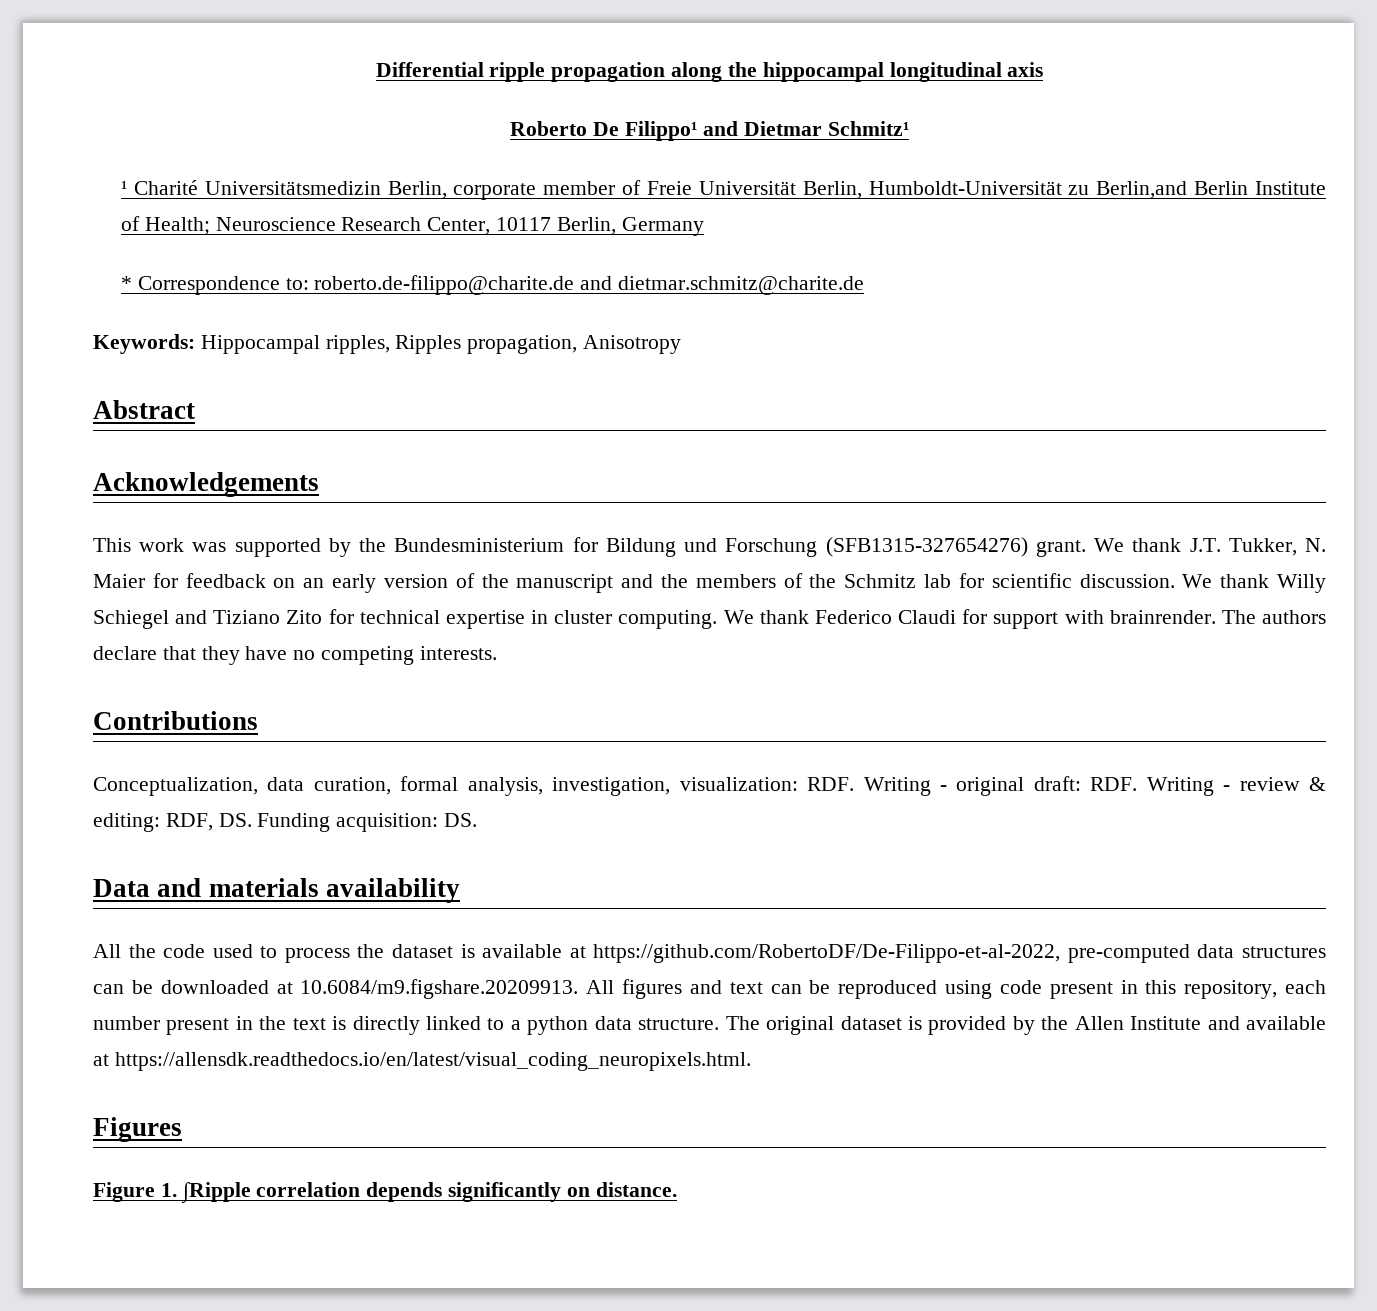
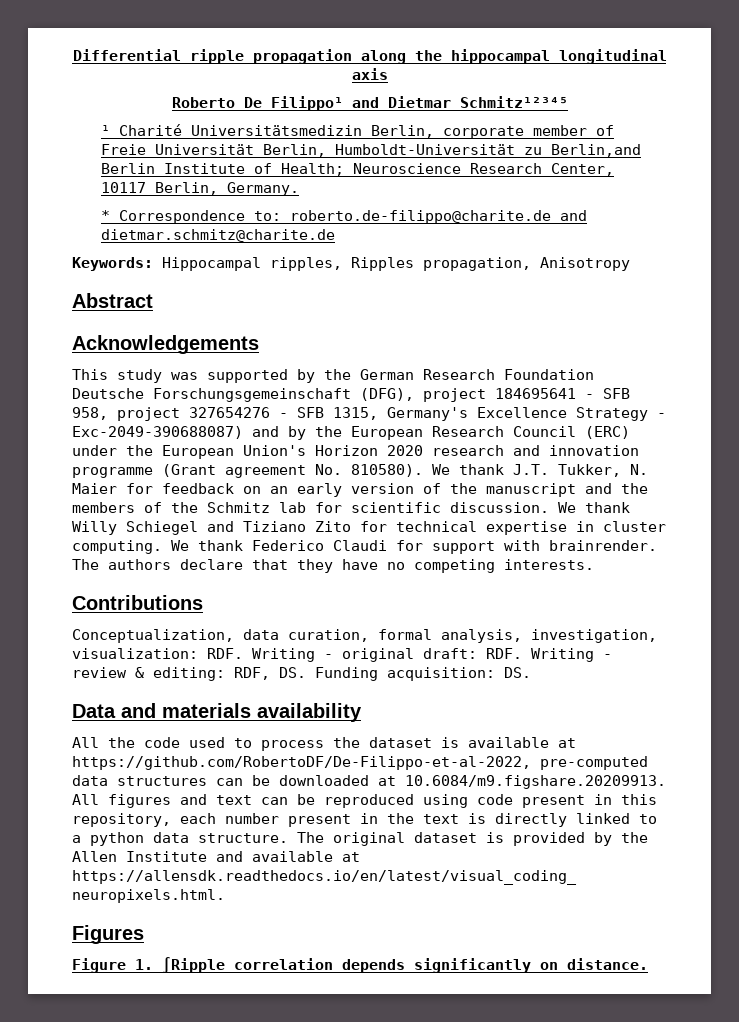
- Roberto De Filippo¹ and Dietmar Schmitz¹
+ Roberto De Filippo¹ and Dietmar Schmitz¹²³⁴⁵
- ¹ Charité Universitätsmedizin Berlin, corporate member of Freie Universität Berlin, Humboldt-Universität zu Berlin,and Berlin Institute of Health; Neuroscience Research Center, 10117 Berlin, Germany
+ ¹ Charité Universitätsmedizin Berlin, corporate member of Freie Universität Berlin, Humboldt-Universität zu Berlin,and Berlin Institute of Health; Neuroscience Research Center, 10117 Berlin, Germany.
- This work was supported by the Bundesministerium for Bildung und Forschung (SFB1315-327654276) grant.
+ This study was supported by the German Research Foundation Deutsche Forschungsgemeinschaft (DFG), project 184695641 - SFB 958, project 327654276 - SFB 1315, Germany's Excellence Strategy - Exc-2049-390688087) and by the European Research Council (ERC) under the European Union's Horizon 2020 research and innovation programme (Grant agreement No. 810580).

